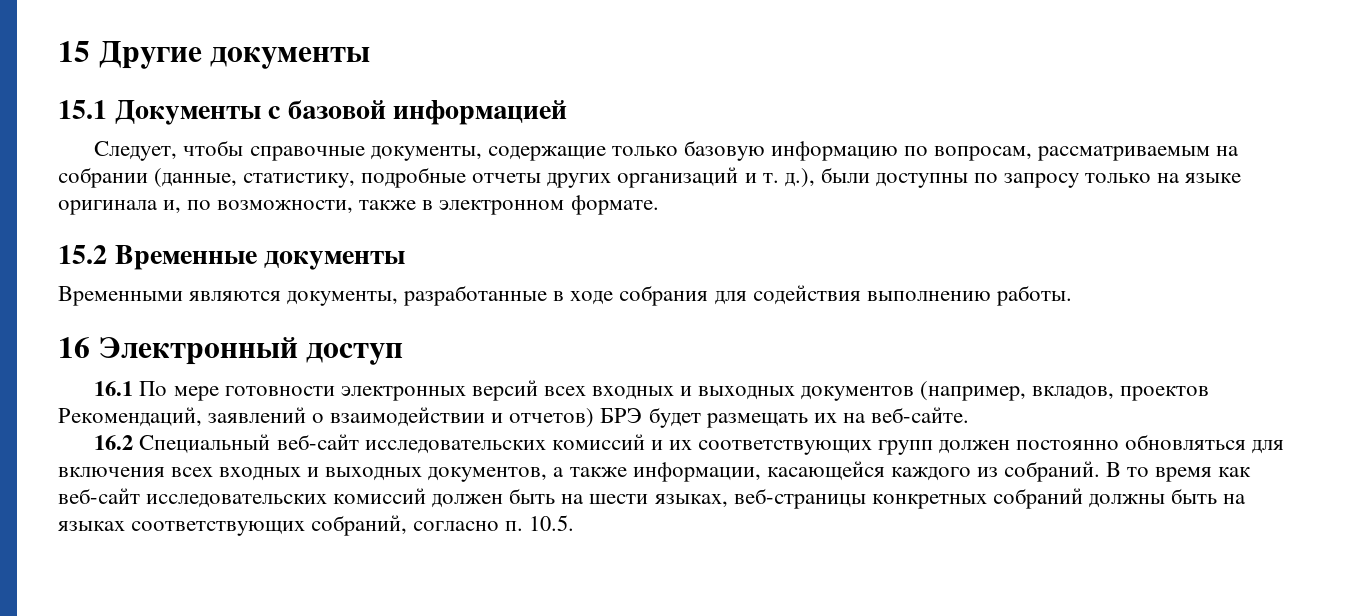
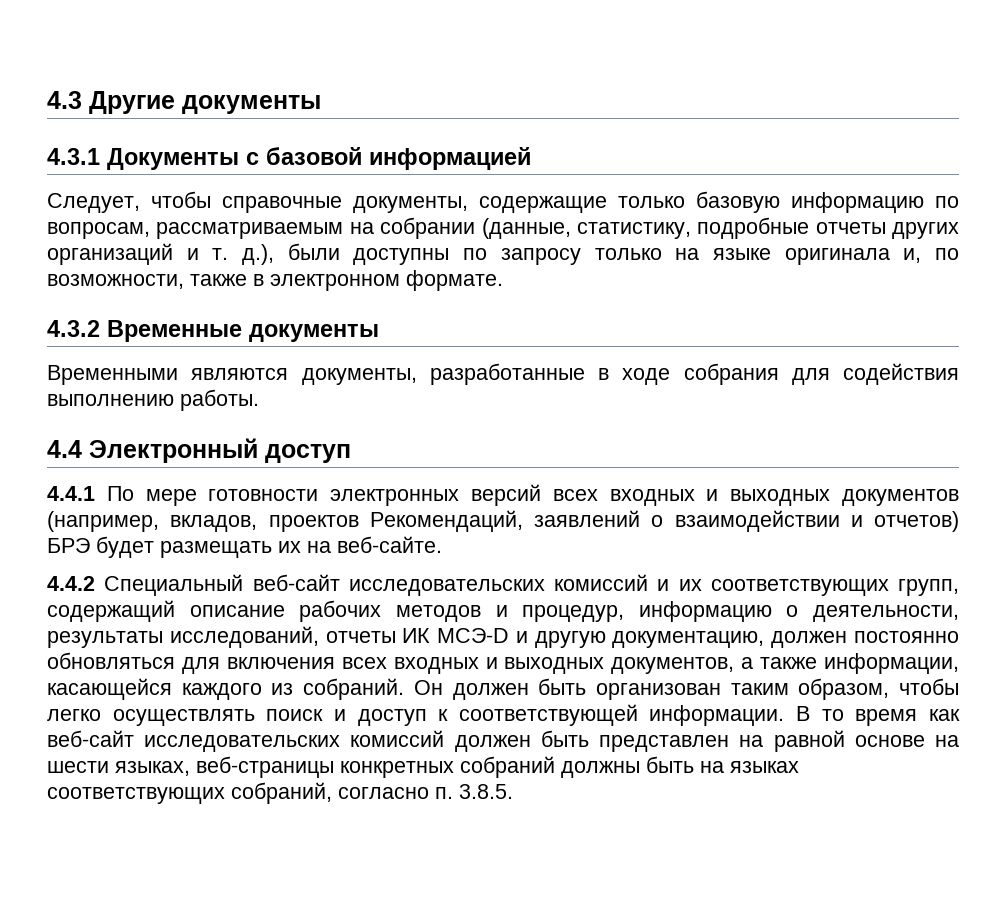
- 15 Другие документы
+ 4.3 Другие документы
- 15.1 Документы с базовой информацией
+ 4.3.1 Документы с базовой информацией
- 15.2 Временные документы
+ 4.3.2 Временные документы
- 16 Электронный доступ
+ 4.4 Электронный доступ
- 16.1 По мере готовности электронных версий всех входных и выходных документов (например, вкладов, проектов Рекомендаций, заявлений о взаимодействии и отчетов) БРЭ будет размещать их на веб-сайте.
+ 4.4.1 По мере готовности электронных версий всех входных и выходных документов (например, вкладов, проектов Рекомендаций, заявлений о взаимодействии и отчетов) БРЭ будет размещать их на веб-сайте.
- 16.2 Специальный веб-сайт исследовательских комиссий и их соответствующих групп должен постоянно обновляться для включения всех входных и выходных документов, а также информации, касающейся каждого из собраний.
+ 4.4.2 Специальный веб-сайт исследовательских комиссий и их соответствующих групп, содержащий описание рабочих методов и процедур, информацию о деятельности, результаты исследований, отчеты ИК МСЭ-D и другую документацию, должен постоянно обновляться для включения всех входных и выходных документов, а также информации, касающейся каждого из собраний.
+ Он должен быть организован таким образом, чтобы легко осуществлять поиск и доступ к соответствующей информации.
- В то время как веб-сайт исследовательских комиссий должен быть на шести языках, веб-страницы конкретных собраний должны быть на языках соответствующих собраний, согласно п. 10.5.
+ В то время как веб-сайт исследовательских комиссий должен быть представлен на равной основе на шести языках, веб-страницы конкретных собраний должны быть на языках соответствующих собраний, согласно п. 3.8.5.

